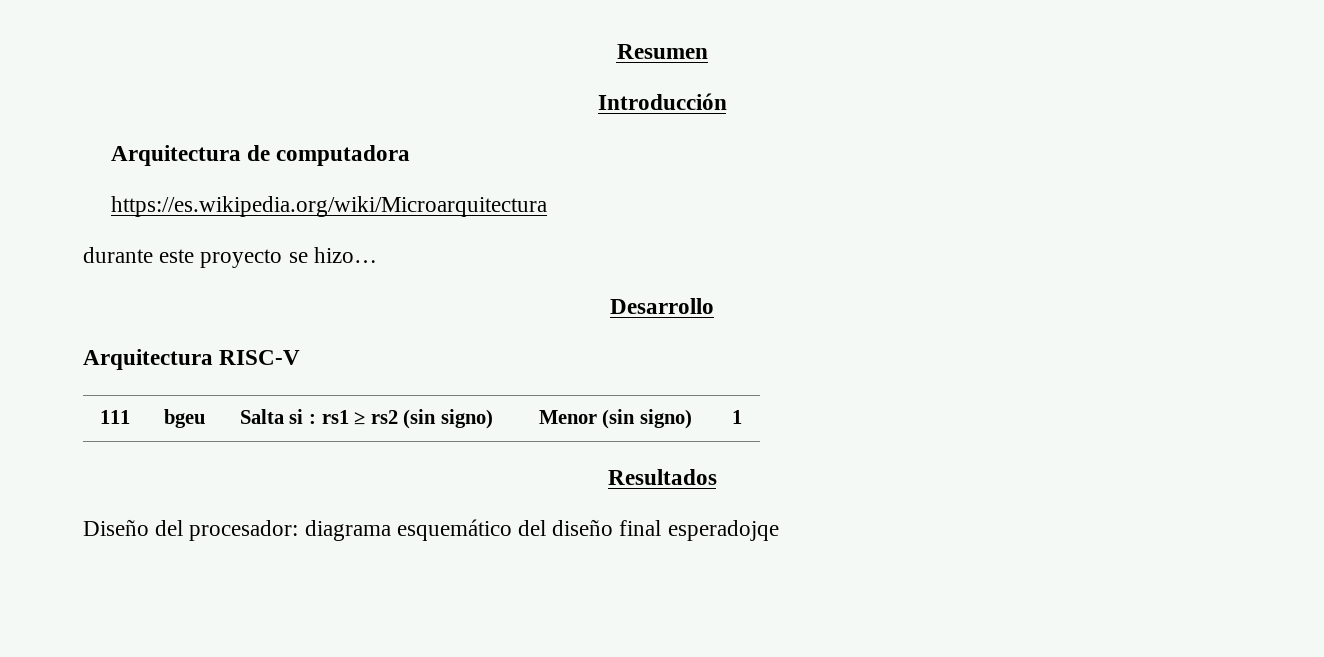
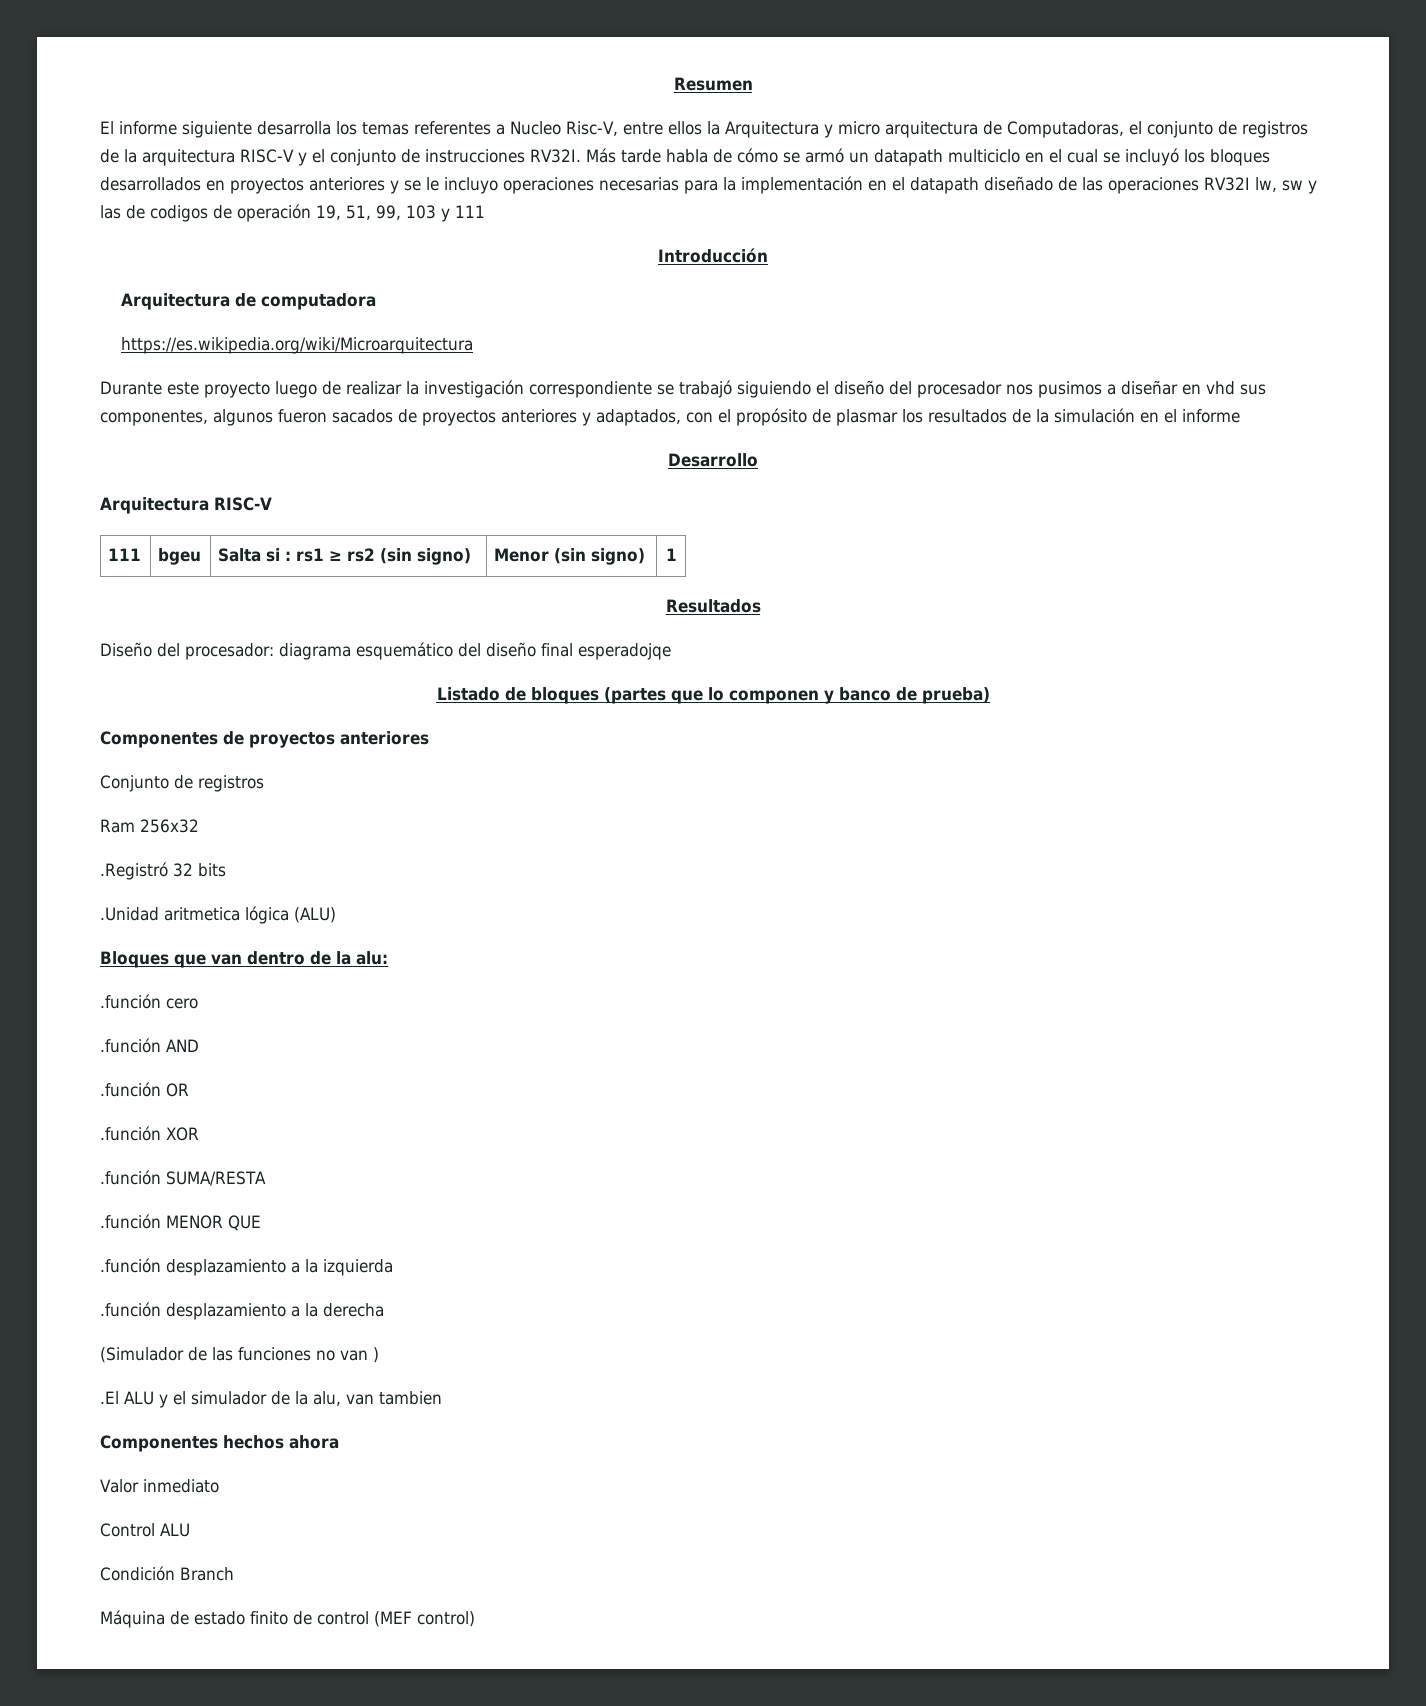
+ El informe siguiente desarrolla los temas referentes a Nucleo Risc-V, entre ellos la Arquitectura y micro arquitectura de Computadoras, el conjunto de registros de la arquitectura RISC-V y el conjunto de instrucciones RV32I. Más tarde habla de cómo se armó un datapath multiciclo en el cual se incluyó los bloques desarrollados en proyectos anteriores y se le incluyo operaciones necesarias para la implementación en el datapath diseñado de las operaciones RV32I lw, sw y las de codigos de operación 19, 51, 99, 103 y 111
- durante este proyecto se hizo…
+ Durante este proyecto luego de realizar la investigación correspondiente se trabajó siguiendo el diseño del procesador nos pusimos a diseñar en vhd sus componentes, algunos fueron sacados de proyectos anteriores y adaptados, con el propósito de plasmar los resultados de la simulación en el informe
+ Listado de bloques (partes que lo componen y banco de prueba)
+ Componentes de proyectos anteriores
+ Conjunto de registros
+ Ram 256x32
+ .Registró 32 bits
+ .Unidad aritmetica lógica (ALU)
+ Bloques que van dentro de la alu:
+ .función cero
+ .función AND
+ .función OR
+ .función XOR
+ .función SUMA/RESTA
+ .función MENOR QUE
+ .función desplazamiento a la izquierda
+ .función desplazamiento a la derecha
+ (Simulador de las funciones no van )
+ .El ALU y el simulador de la alu, van tambien
+ Componentes hechos ahora
+ Valor inmediato
+ Control ALU
+ Condición Branch
+ Máquina de estado finito de control (MEF control)

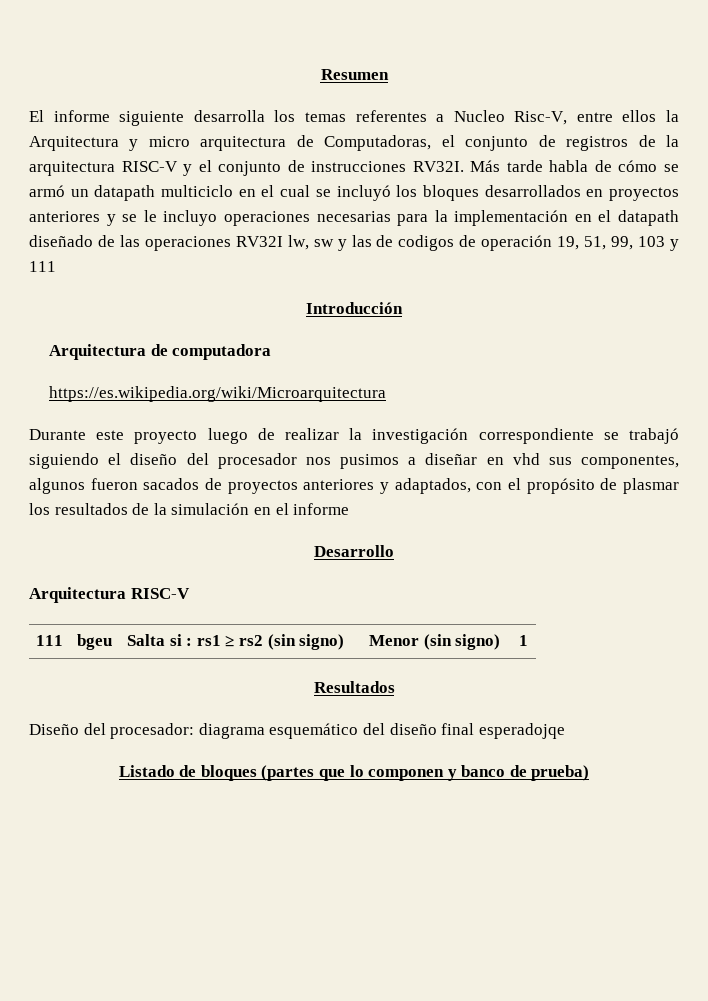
- Componentes de proyectos anteriores
- Conjunto de registros
- Ram 256x32
- .Registró 32 bits
- .Unidad aritmetica lógica (ALU)
- Bloques que van dentro de la alu:
- .función cero
- .función AND
- .función OR
- .función XOR
- .función SUMA/RESTA
- .función MENOR QUE
- .función desplazamiento a la izquierda
- .función desplazamiento a la derecha
- (Simulador de las funciones no van )
- .El ALU y el simulador de la alu, van tambien
- Componentes hechos ahora
- Valor inmediato
- Control ALU
- Condición Branch
- Máquina de estado finito de control (MEF control)

